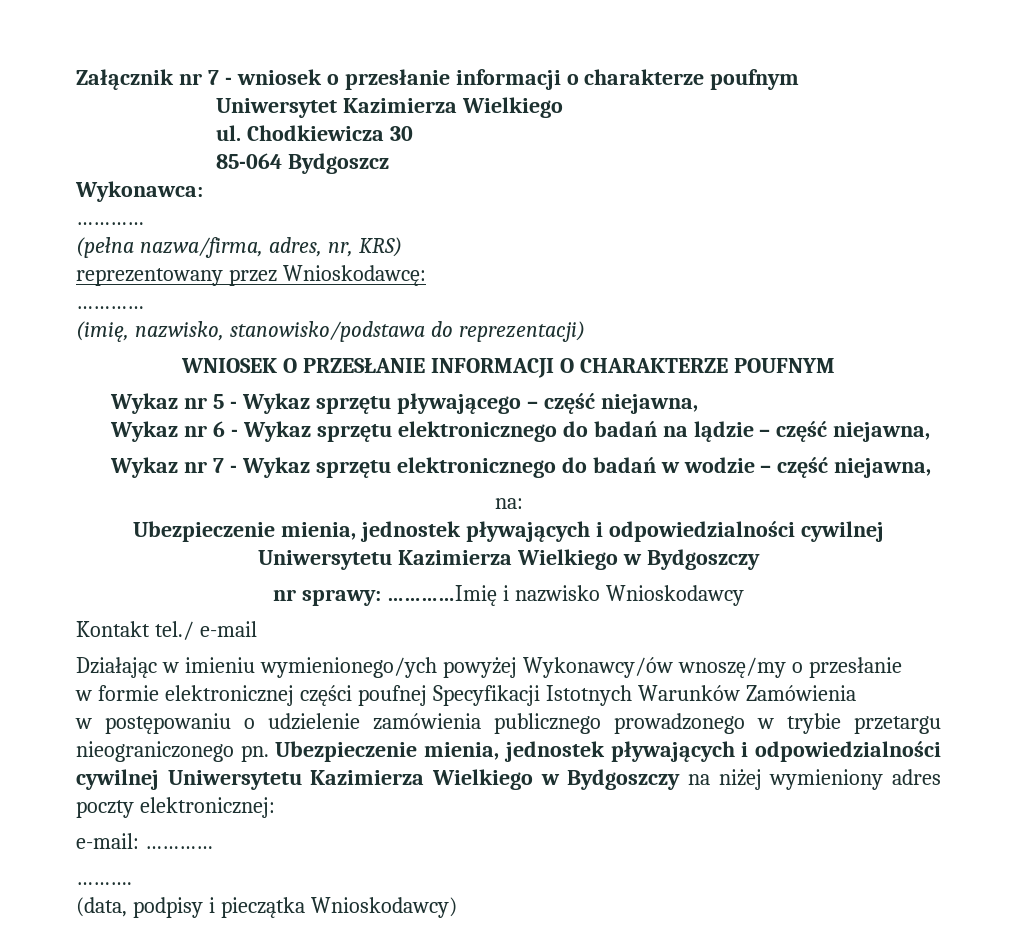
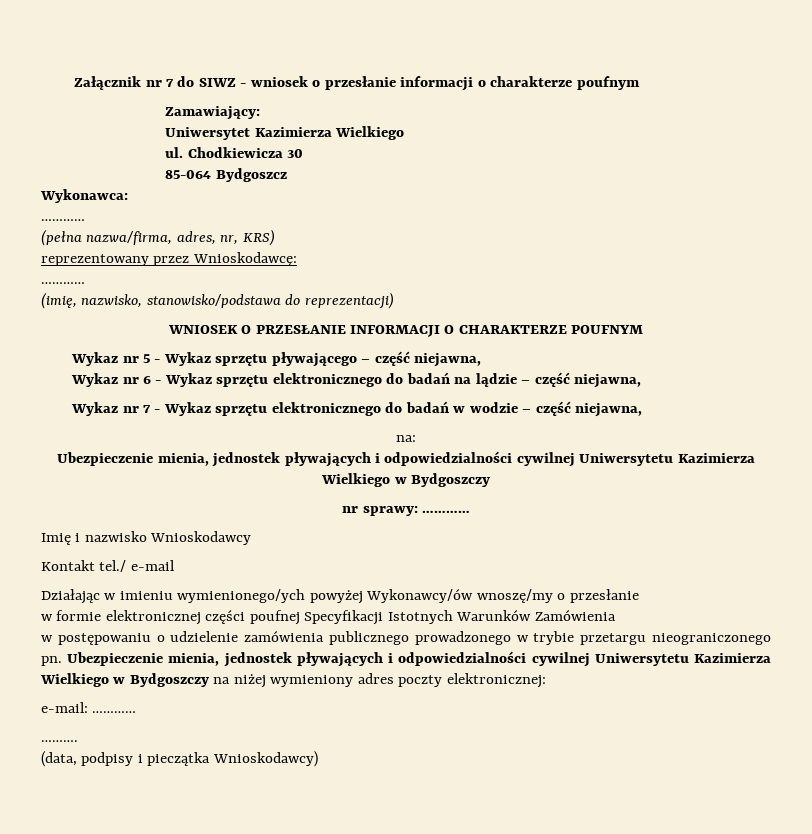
- Załącznik nr 7 - wniosek o przesłanie informacji o charakterze poufnym
+ Załącznik nr 7 do SIWZ - wniosek o przesłanie informacji o charakterze poufnym
+ Zamawiający:
- nr sprawy: …………Imię i nazwisko Wnioskodawcy
+ nr sprawy: …………
+ Imię i nazwisko Wnioskodawcy

